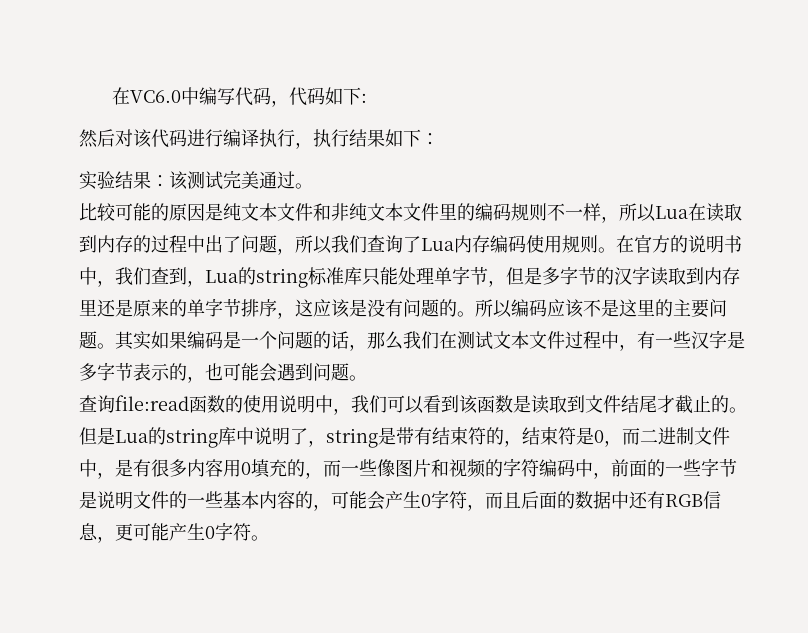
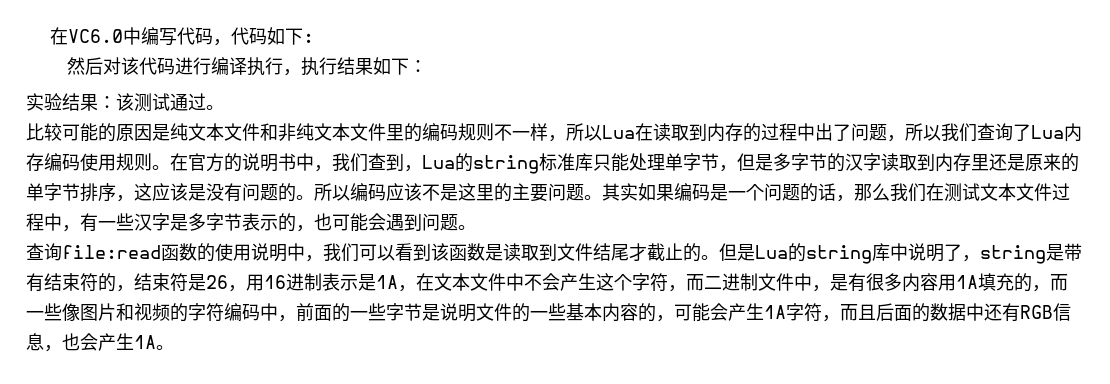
- 实验结果：该测试完美通过。
+ 实验结果：该测试通过。
- 但是Lua的string库中说明了，string是带有结束符的，结束符是0，而二进制文件中，是有很多内容用0填充的，而一些像图片和视频的字符编码中，前面的一些字节是说明文件的一些基本内容的，可能会产生0字符，而且后面的数据中还有RGB信息，更可能产生0字符。
+ 但是Lua的string库中说明了，string是带有结束符的，结束符是26，用16进制表示是1A，在文本文件中不会产生这个字符，而二进制文件中，是有很多内容用1A填充的，而一些像图片和视频的字符编码中，前面的一些字节是说明文件的一些基本内容的，可能会产生1A字符，而且后面的数据中还有RGB信息，也会产生1A。

